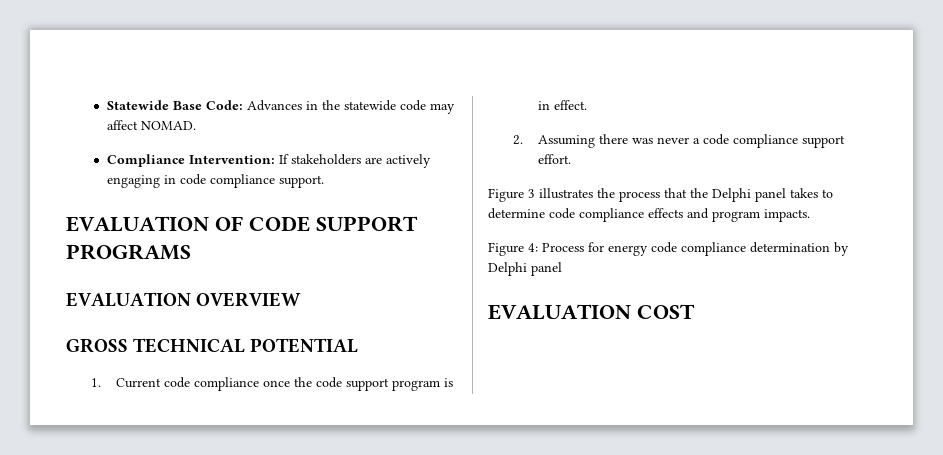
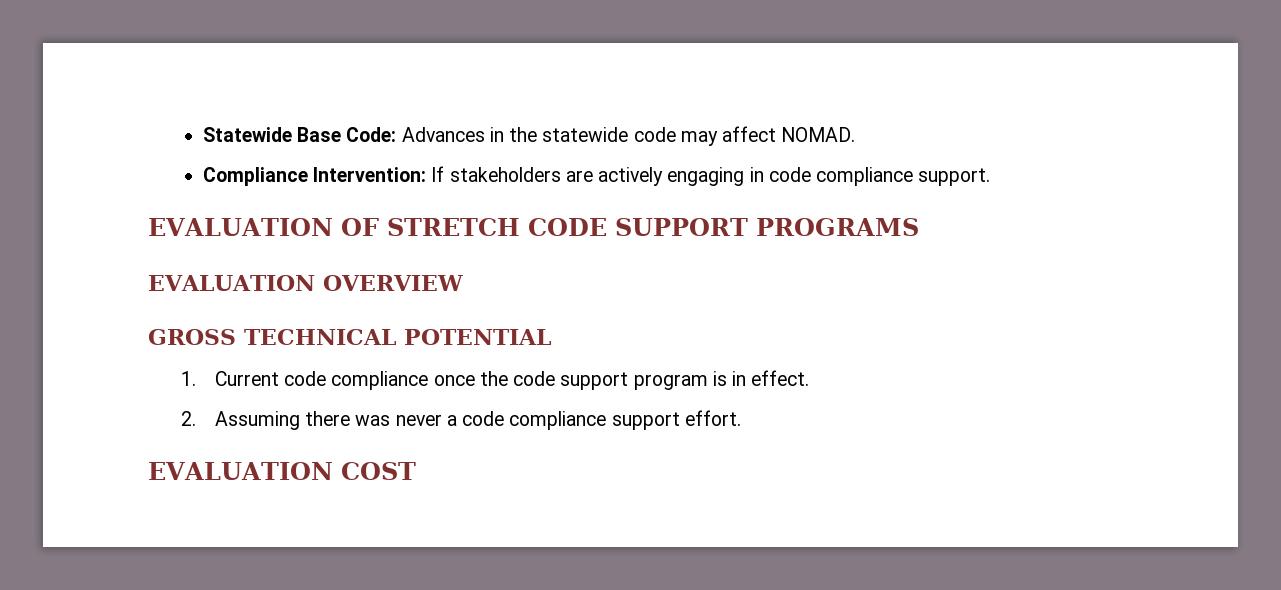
- EVALUATION OF CODE SUPPORT PROGRAMS
+ EVALUATION OF STRETCH CODE SUPPORT PROGRAMS
- Figure 3 illustrates the process that the Delphi panel takes to determine code compliance effects and program impacts.
- Figure 4: Process for energy code compliance determination by Delphi panel

